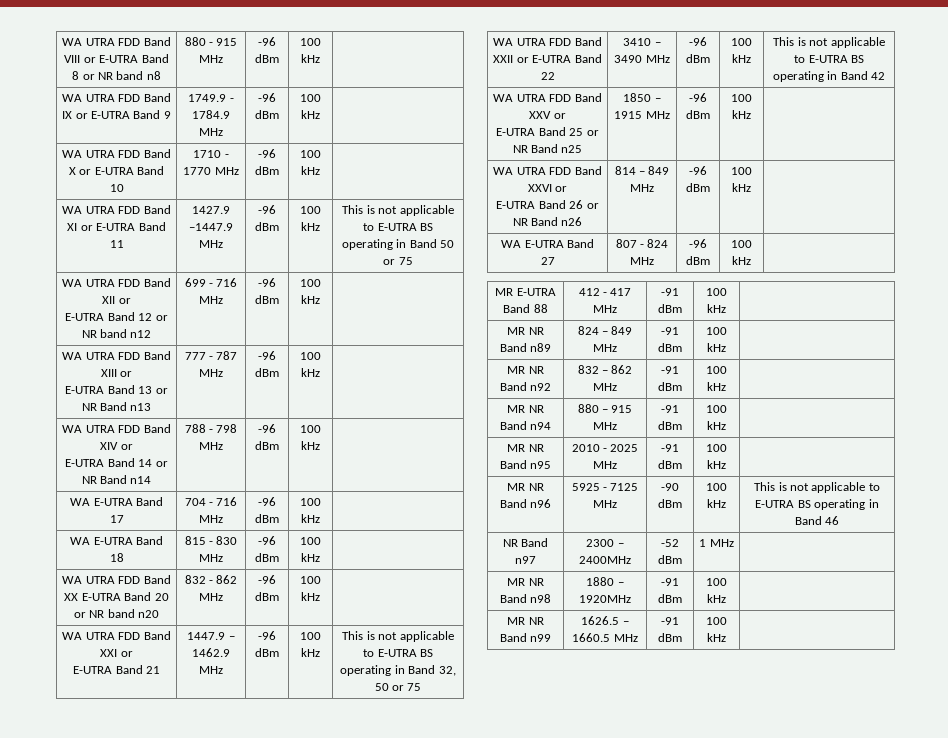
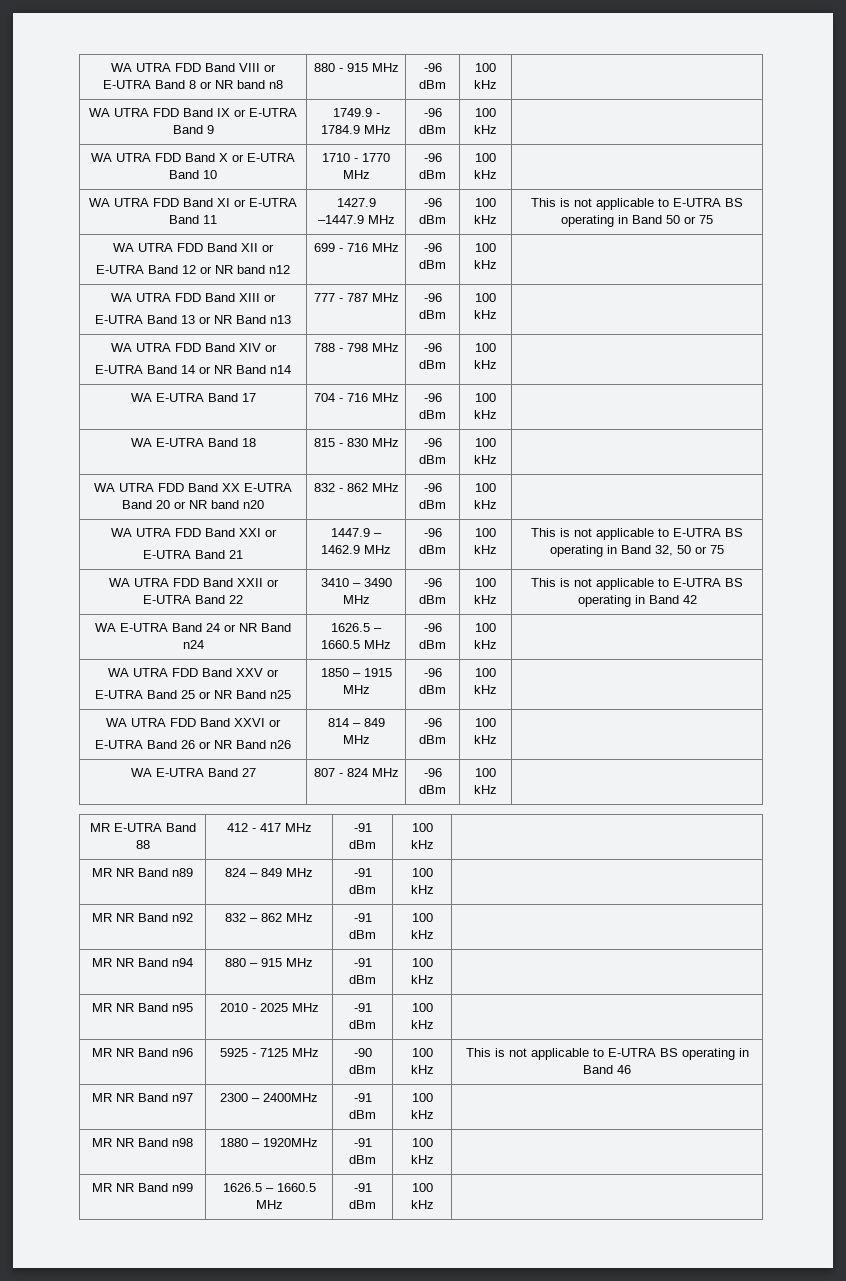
+ WA E-UTRA Band 24 or NR Band n24 | 1626.5 – 1660.5 MHz | -96 dBm | 100 kHz |
- NR Band n97 | 2300 – 2400MHz | -52 dBm | 1 MHz |
+ MR NR Band n97 | 2300 – 2400MHz | -91 dBm | 100 kHz |

